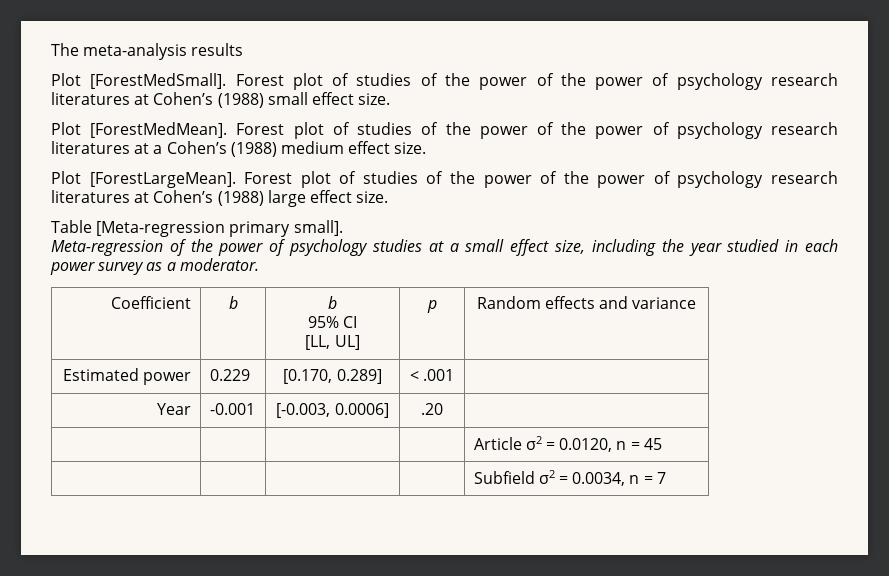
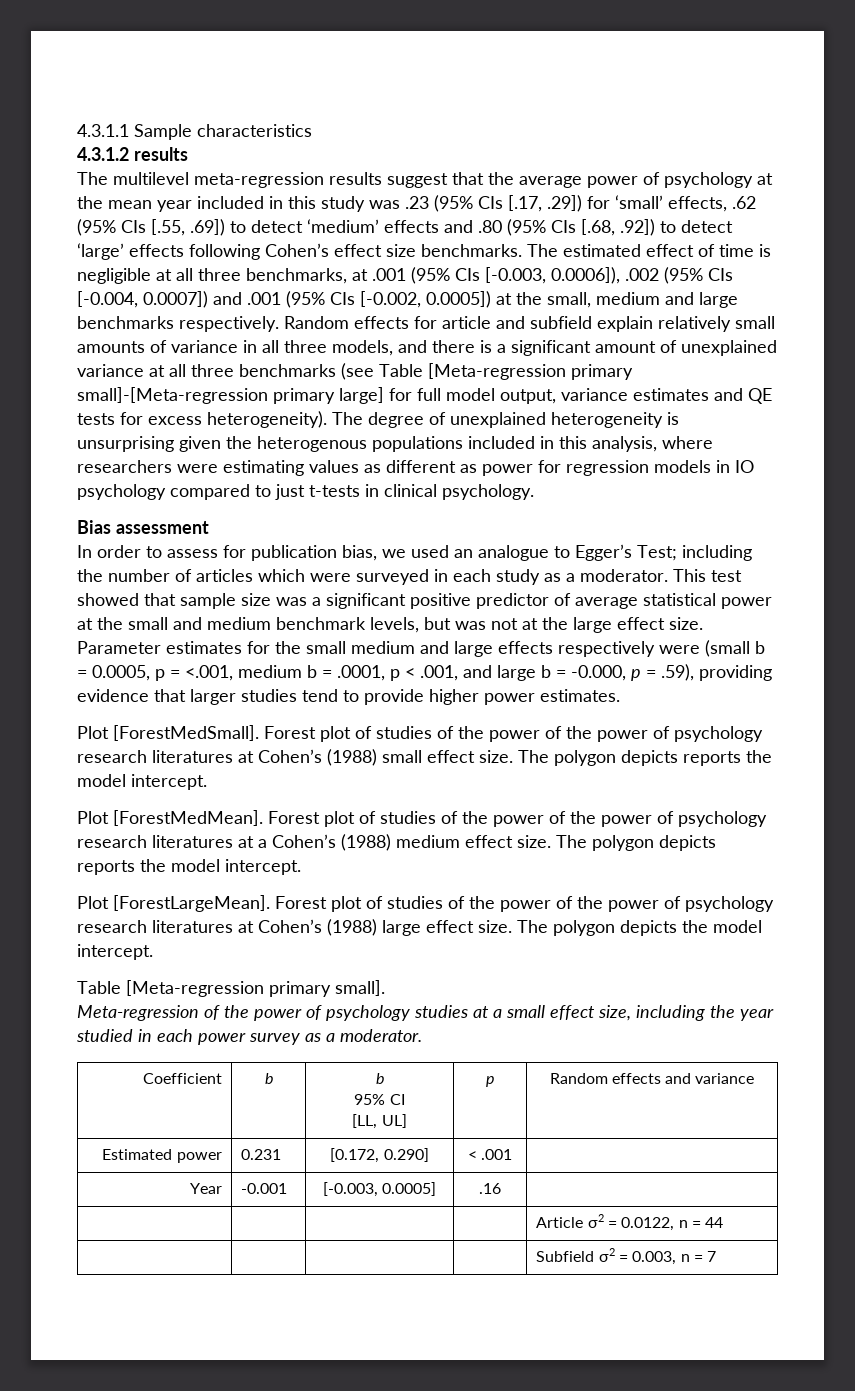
- The meta-analysis results
+ 4.3.1.1 Sample characteristics
+ 4.3.1.2 results
+ The multilevel meta-regression results suggest that the average power of psychology at the mean year included in this study was .23 (95% CIs [.17, .29]) for ‘small’ effects, .62 (95% CIs [.55, .69]) to detect ‘medium’ effects and .80 (95% CIs [.68, .92]) to detect ‘large’ effects following Cohen’s effect size benchmarks. The estimated effect of time is negligible at all three benchmarks, at .001 (95% CIs [-0.003, 0.0006]), .002 (95% CIs [-0.004, 0.0007]) and .001 (95% CIs [-0.002, 0.0005]) at the small, medium and large benchmarks respectively. Random effects for article and subfield explain relatively small amounts of variance in all three models, and there is a significant amount of unexplained variance at all three benchmarks (see Table [Meta-regression primary small]-[Meta-regression primary large] for full model output, variance estimates and QE tests for excess heterogeneity). The degree of unexplained heterogeneity is unsurprising given the heterogenous populations included in this analysis, where researchers were estimating values as different as power for regression models in IO psychology compared to just t-tests in clinical psychology.
+ Bias assessment
+ In order to assess for publication bias, we used an analogue to Egger’s Test; including the number of articles which were surveyed in each study as a moderator. This test showed that sample size was a significant positive predictor of average statistical power at the small and medium benchmark levels, but was not at the large effect size. Parameter estimates for the small medium and large effects respectively were (small b = 0.0005, p = <.001, medium b = .0001, p < .001, and large b = -0.000, p = .59), providing evidence that larger studies tend to provide higher power estimates.
- Forest plot of studies of the power of the power of psychology research literatures at Cohen’s (1988) small effect size.
+ Forest plot of studies of the power of the power of psychology research literatures at Cohen’s (1988) small effect size. The polygon depicts reports the model intercept.
- Forest plot of studies of the power of the power of psychology research literatures at a Cohen’s (1988) medium effect size.
+ Forest plot of studies of the power of the power of psychology research literatures at a Cohen’s (1988) medium effect size. The polygon depicts reports the model intercept.
+ The polygon depicts the model intercept.
- Estimated power | 0.229 | [0.170, 0.289] | < .001 |
+ Estimated power | 0.231 | [0.172, 0.290] | < .001 |
- Year | -0.001 | [-0.003, 0.0006] | .20 |
+ Year | -0.001 | [-0.003, 0.0005] | .16 |
- | | | | Article σ2 = 0.0120, n = 45
+ | | | | Article σ2 = 0.0122, n = 44
- | | | | Subfield σ2 = 0.0034, n = 7
+ | | | | Subfield σ2 = 0.003, n = 7

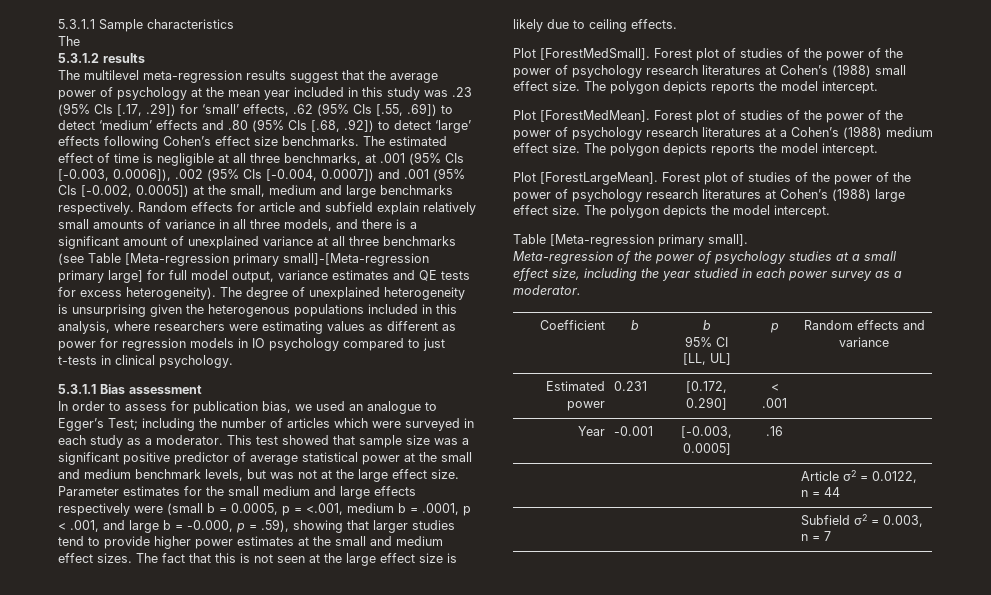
- 4.3.1.1 Sample characteristics
- 4.3.1.2 results
+ 5.3.1.1 Sample characteristics
+ The
+ 5.3.1.2 results
- Bias assessment
+ 5.3.1.1 Bias assessment
- Parameter estimates for the small medium and large effects respectively were (small b = 0.0005, p = <.001, medium b = .0001, p < .001, and large b = -0.000, p = .59), providing evidence that larger studies tend to provide higher power estimates.
+ Parameter estimates for the small medium and large effects respectively were (small b = 0.0005, p = <.001, medium b = .0001, p < .001, and large b = -0.000, p = .59), showing that larger studies tend to provide higher power estimates at the small and medium effect sizes. The fact that this is not seen at the large effect size is likely due to ceiling effects.

